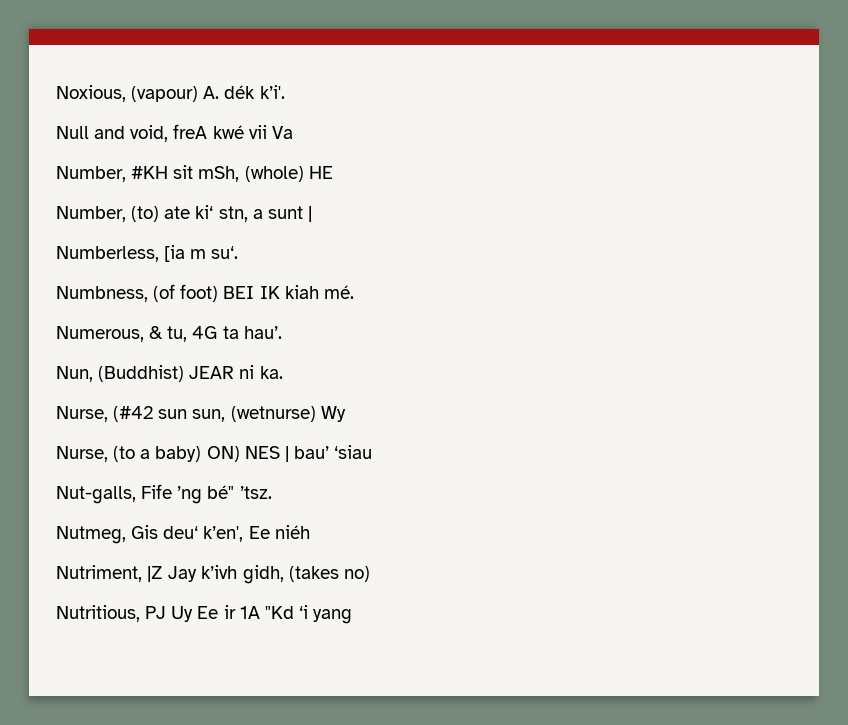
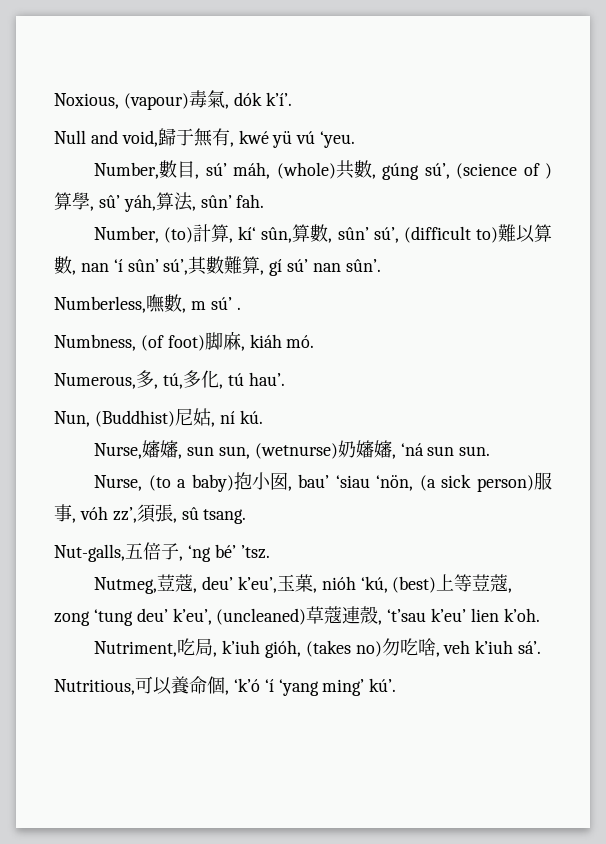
- Noxious, (vapour) A. dék k’i'.
+ Noxious, (vapour)毒氣, dók k’í’.
- Null and void, freA kwé vii Va
- Number, #KH sit mSh, (whole) HE
- Number, (to) ate ki‘ stn, a sunt |
- Numberless, [ia m su‘.
- Numbness, (of foot) BEI IK kiah mé.
- Numerous, & tu, 4G ta hau’.
+ Null and void,歸于無有, kwé yü vú ‘yeu.
+ Number,數目, sú’ máh, (whole)共數, gúng sú’, (science of )算學, sû’ yáh,算法, sûn’ fah.
+ Number, (to)計算, kí‘ sûn,算數, sûn’ sú’, (difficult to)難以算數, nan ‘í sûn’ sú’,其數難算, gí sú’ nan sûn’.
+ Numberless,嘸數, m sú’ .
+ Numbness, (of foot)脚麻, kiáh mó.
+ Numerous,多, tú,多化, tú hau’.
- Nun, (Buddhist) JEAR ni ka.
- Nurse, (#42 sun sun, (wetnurse) Wy
+ Nun, (Buddhist)尼姑, ní kú.
+ Nurse,嬸嬸, sun sun, (wetnurse)奶嬸嬸, ‘ná sun sun.
- Nurse, (to a baby) ON) NES | bau’ ‘siau
- Nut-galls, Fife ’ng bé" ’tsz.
- Nutmeg, Gis deu‘ k’en', Ee niéh
- Nutriment, |Z Jay k’ivh gidh, (takes no)
- Nutritious, PJ Uy Ee ir 1A "Kd ‘i yang
+ Nurse, (to a baby)抱小囡, bau’ ‘siau ‘nön, (a sick person)服事, vóh zz’,須張, sû tsang.
+ Nut-galls,五倍子, ‘ng bé’ ’tsz.
+ Nutmeg,荳蔻, deu’ k’eu’,玉菓, nióh ‘kú, (best)上等荳蔻, zong ‘tung deu’ k’eu’, (uncleaned)草蔻連殼, ‘t’sau k’eu’ lien k’oh.
+ Nutriment,吃局, k’iuh gióh, (takes no)勿吃啥, veh k’iuh sá’.
+ Nutritious,可以養命個, ‘k’ó ‘í ‘yang ming’ kú’.

